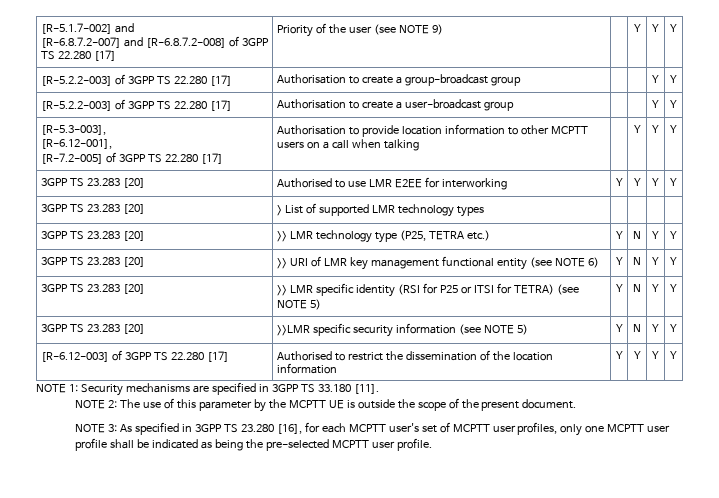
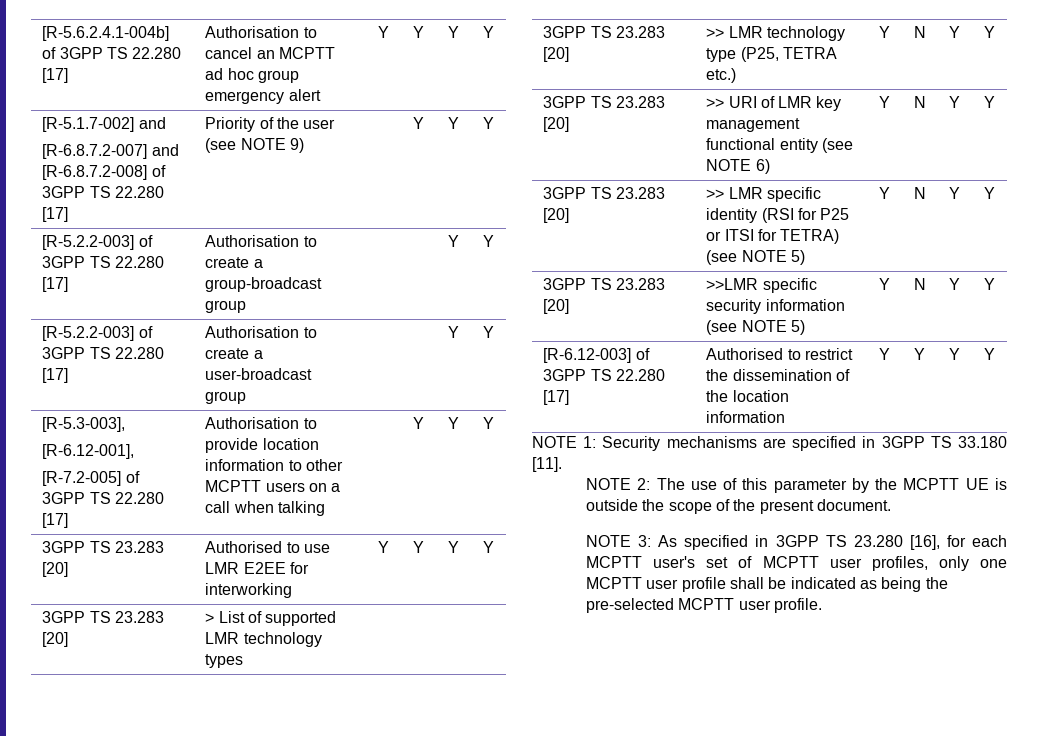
+ [R-5.6.2.4.1-004b] of 3GPP TS 22.280 [17] | Authorisation to cancel an MCPTT ad hoc group emergency alert | Y | Y | Y | Y

